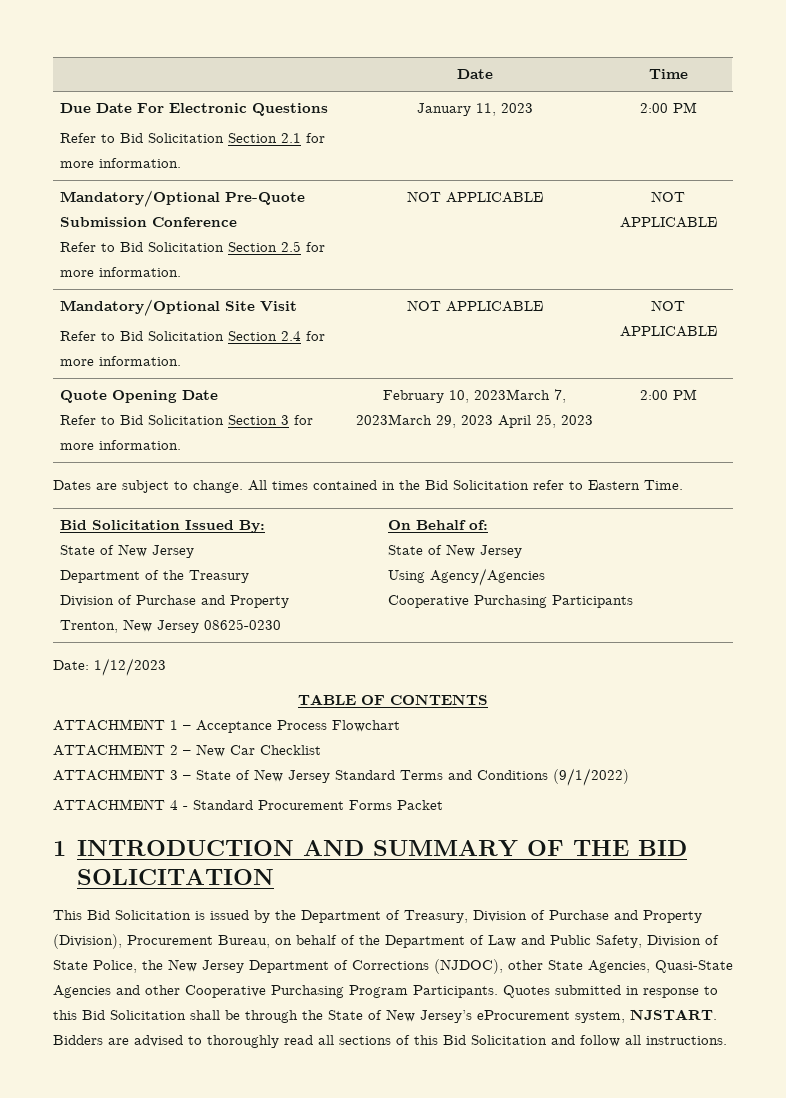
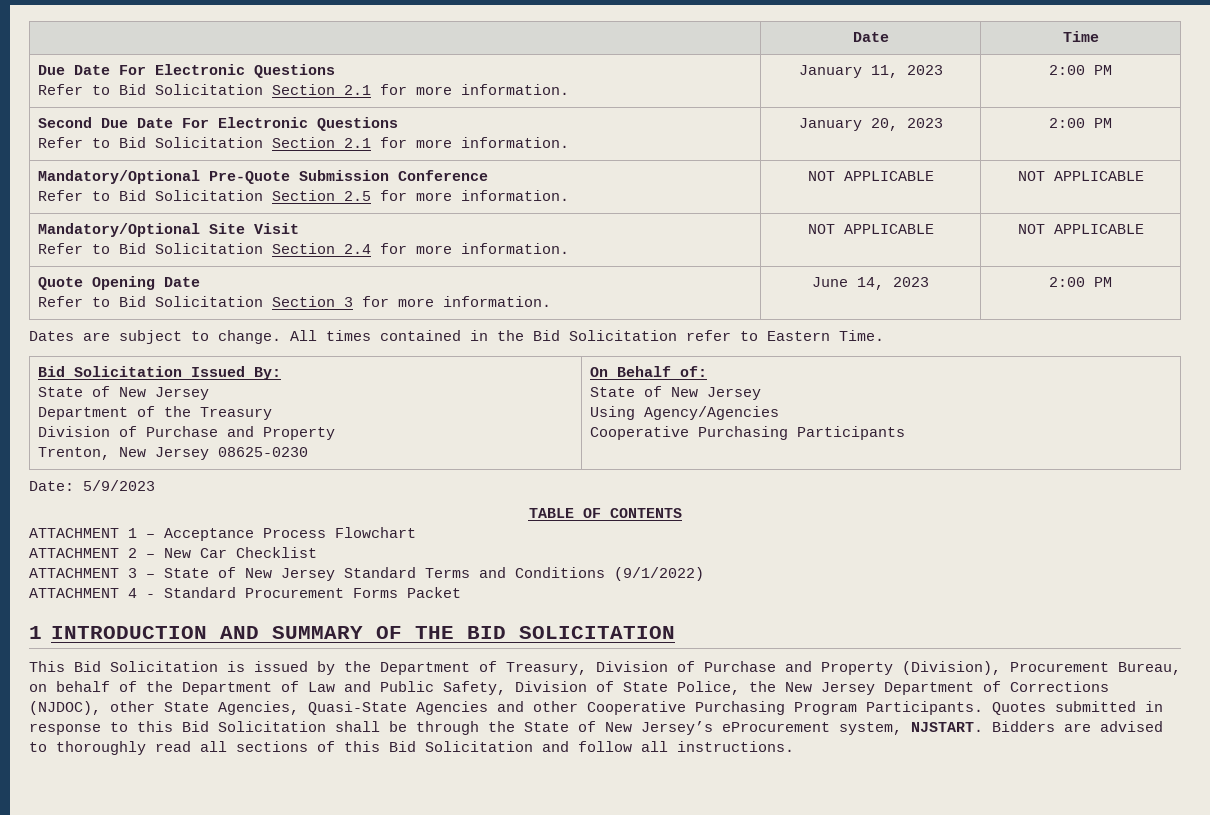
+ Second Due Date For Electronic Questions
+ Refer to Bid Solicitation Section 2.1 for more information. | January 20, 2023 | 2:00 PM
  Quote Opening Date
- Refer to Bid Solicitation Section 3 for more information. | February 10, 2023March 7, 2023March 29, 2023 April 25, 2023 | 2:00 PM
+ Refer to Bid Solicitation Section 3 for more information. | June 14, 2023 | 2:00 PM
- Date: 1/12/2023
+ Date: 5/9/2023

